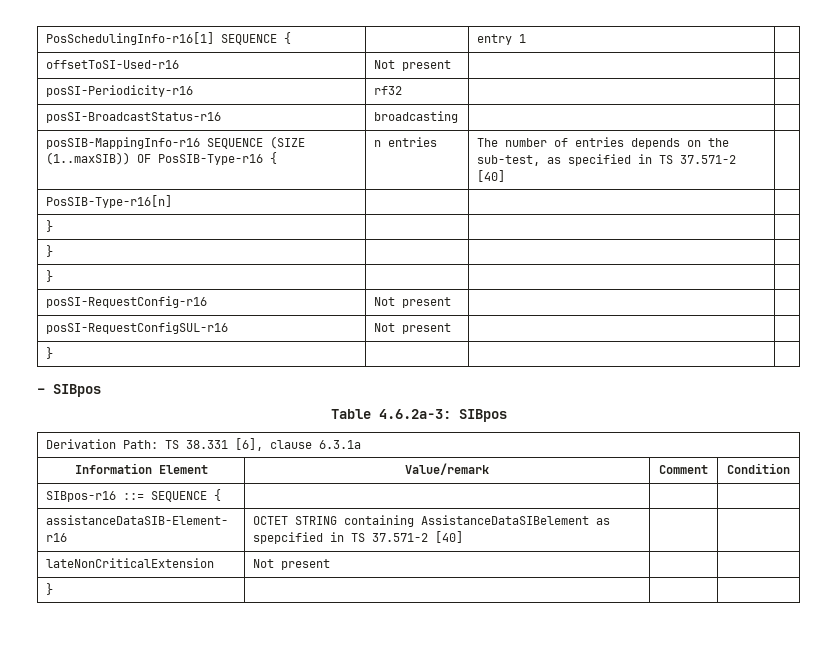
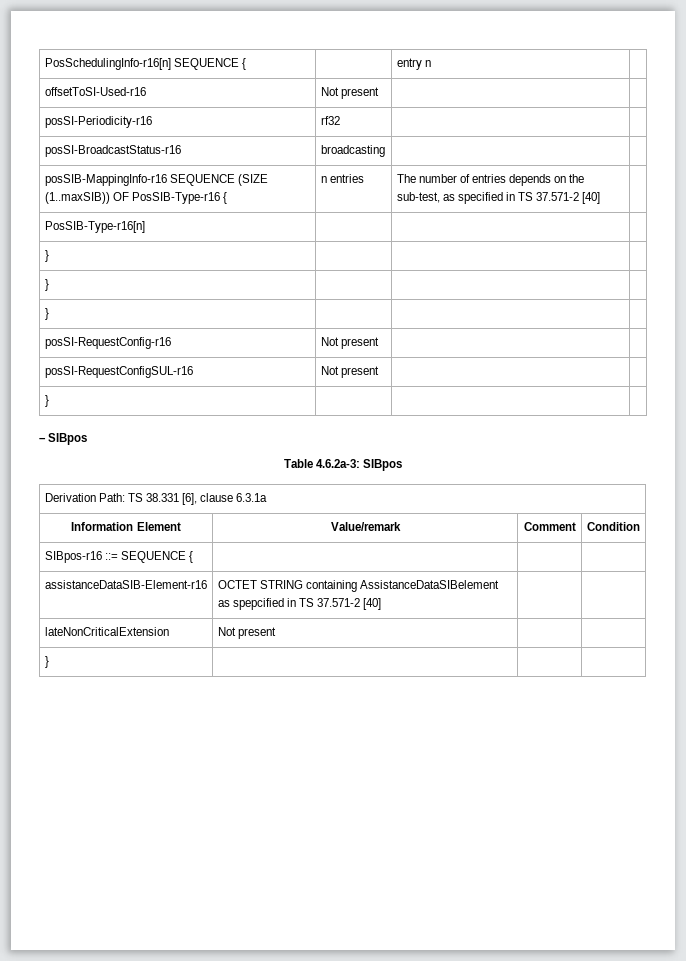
- PosSchedulingInfo-r16[1] SEQUENCE { | | entry 1 |
+ PosSchedulingInfo-r16[n] SEQUENCE { | | entry n |

